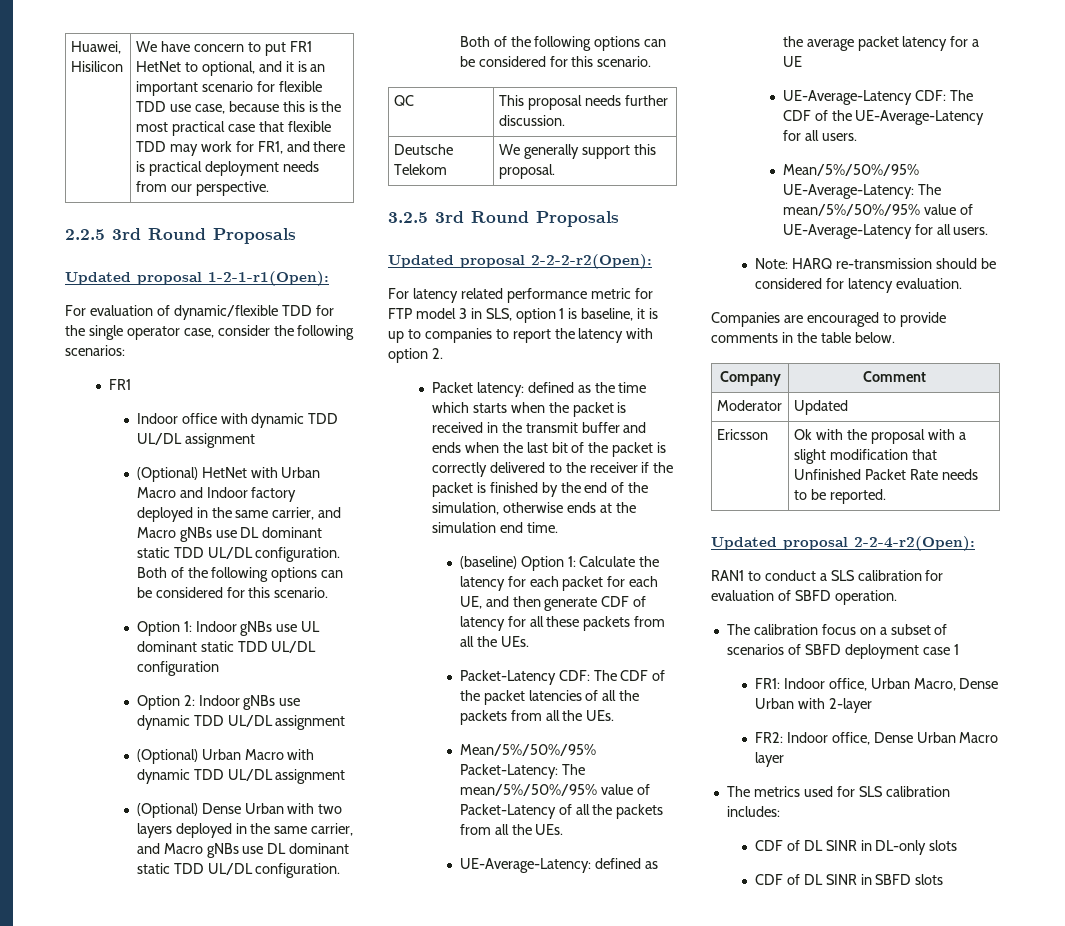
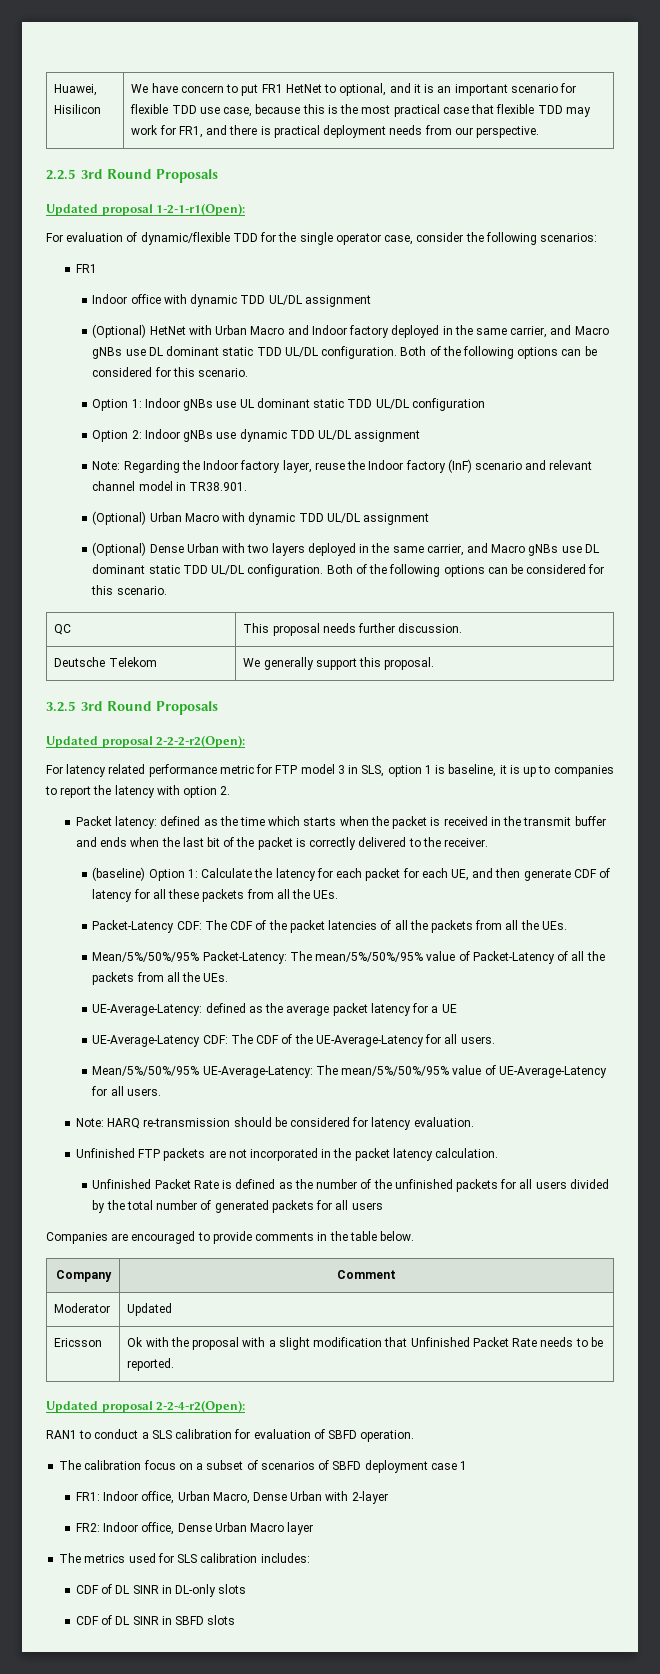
+ Note: Regarding the Indoor factory layer, reuse the Indoor factory (InF) scenario and relevant channel model in TR38.901.
- Packet latency: defined as the time which starts when the packet is received in the transmit buffer and ends when the last bit of the packet is correctly delivered to the receiver if the packet is finished by the end of the simulation, otherwise ends at the simulation end time.
+ Packet latency: defined as the time which starts when the packet is received in the transmit buffer and ends when the last bit of the packet is correctly delivered to the receiver.
+ Unfinished FTP packets are not incorporated in the packet latency calculation.
+ Unfinished Packet Rate is defined as the number of the unfinished packets for all users divided by the total number of generated packets for all users

